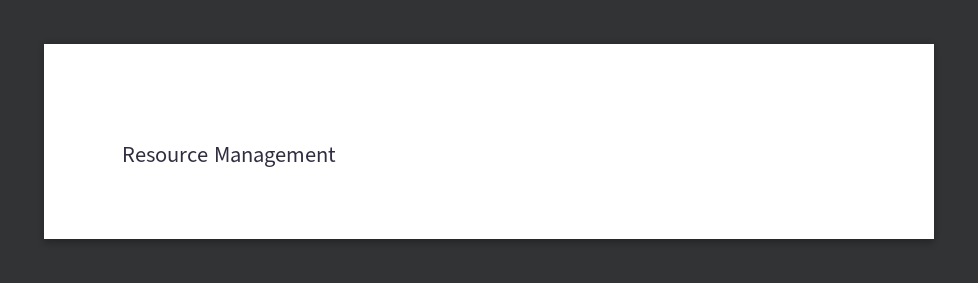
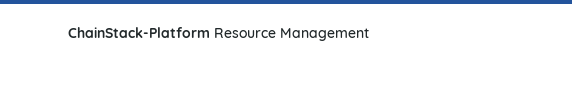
- Resource Management
+ ChainStack-Platform Resource Management

